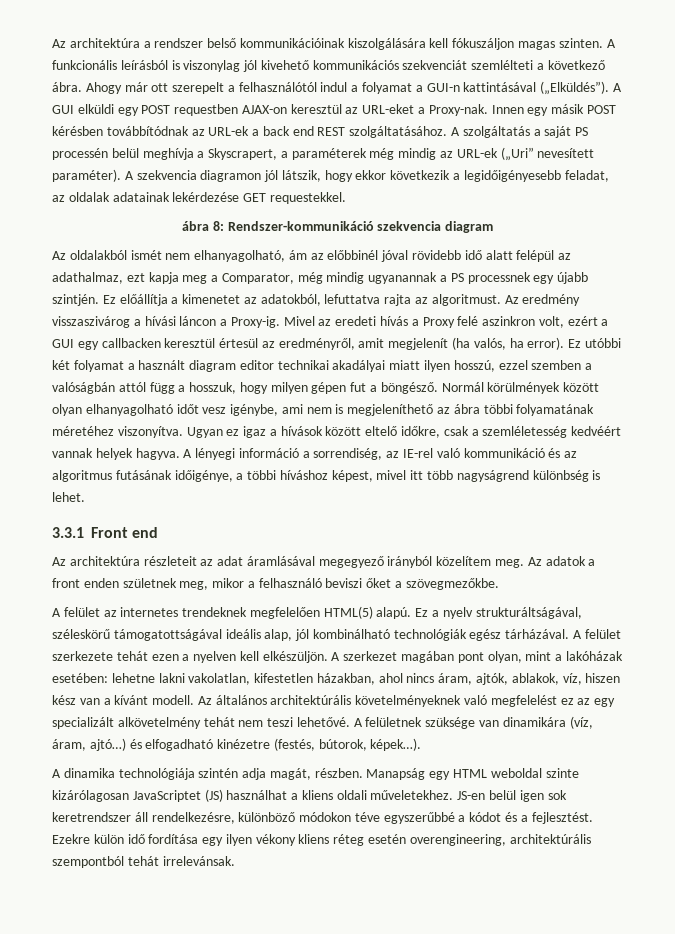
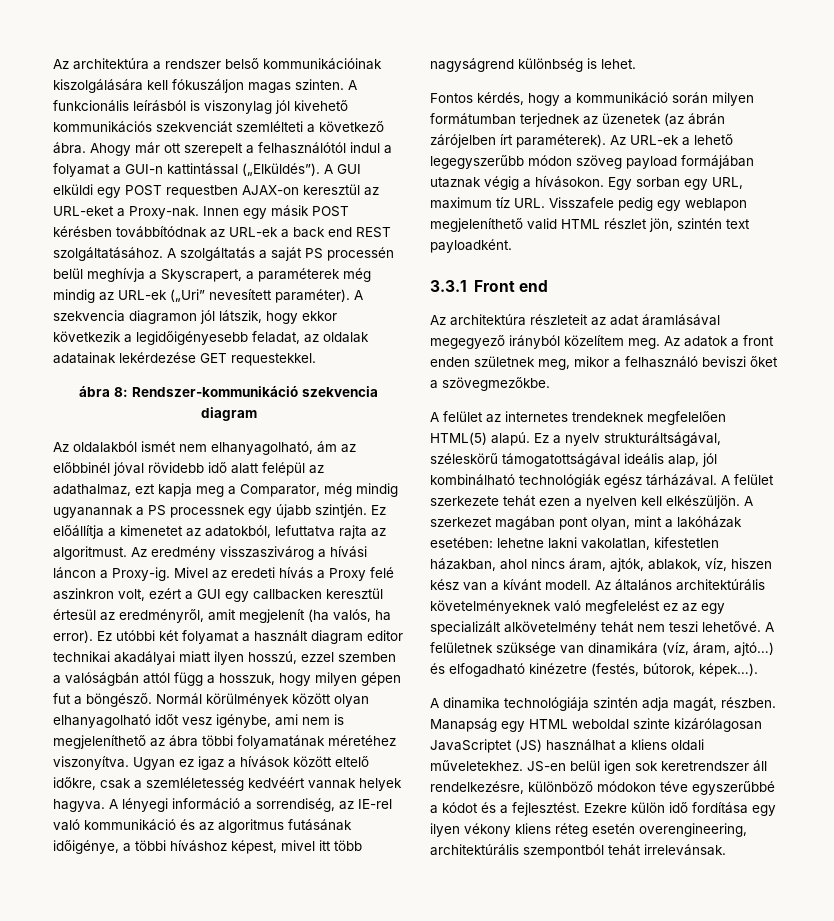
- Ahogy már ott szerepelt a felhasználótól indul a folyamat a GUI-n kattintásával („Elküldés”).
+ Ahogy már ott szerepelt a felhasználótól indul a folyamat a GUI-n kattintással („Elküldés”).
+ Fontos kérdés, hogy a kommunikáció során milyen formátumban terjednek az üzenetek (az ábrán zárójelben írt paraméterek). Az URL-ek a lehető legegyszerűbb módon szöveg payload formájában utaznak végig a hívásokon. Egy sorban egy URL, maximum tíz URL. Visszafele pedig egy weblapon megjeleníthető valid HTML részlet jön, szintén text payloadként.

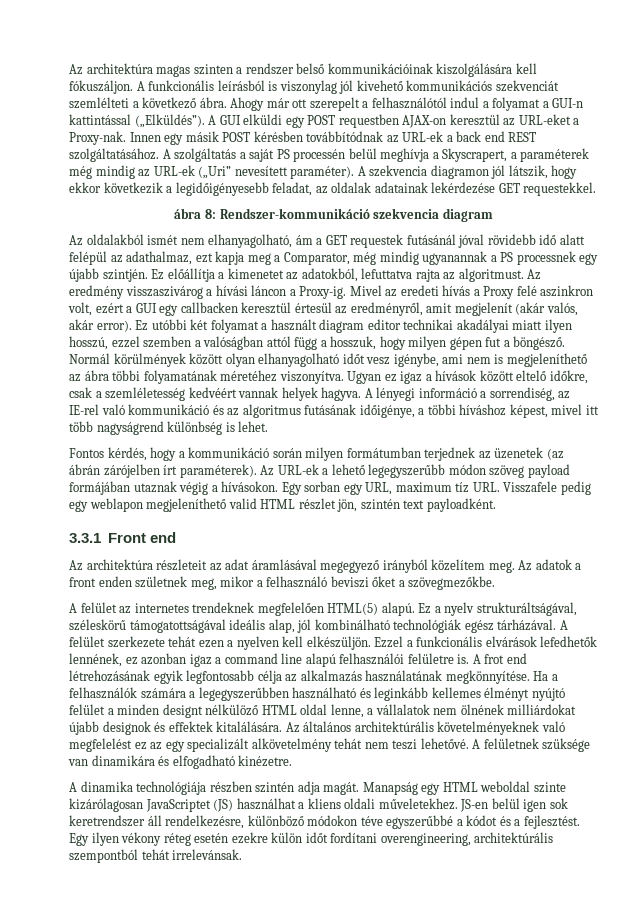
- Az architektúra a rendszer belső kommunikációinak kiszolgálására kell fókuszáljon magas szinten.
+ Az architektúra magas szinten a rendszer belső kommunikációinak kiszolgálására kell fókuszáljon.
- Az oldalakból ismét nem elhanyagolható, ám az előbbinél jóval rövidebb idő alatt felépül az adathalmaz, ezt kapja meg a Comparator, még mindig ugyanannak a PS processnek egy újabb szintjén.
+ Az oldalakból ismét nem elhanyagolható, ám a GET requestek futásánál jóval rövidebb idő alatt felépül az adathalmaz, ezt kapja meg a Comparator, még mindig ugyanannak a PS processnek egy újabb szintjén.
- Mivel az eredeti hívás a Proxy felé aszinkron volt, ezért a GUI egy callbacken keresztül értesül az eredményről, amit megjelenít (ha valós, ha error).
+ Mivel az eredeti hívás a Proxy felé aszinkron volt, ezért a GUI egy callbacken keresztül értesül az eredményről, amit megjelenít (akár valós, akár error).
- Ez utóbbi két folyamat a használt diagram editor technikai akadályai miatt ilyen hosszú, ezzel szemben a valóságbán attól függ a hosszuk, hogy milyen gépen fut a böngésző.
+ Ez utóbbi két folyamat a használt diagram editor technikai akadályai miatt ilyen hosszú, ezzel szemben a valóságban attól függ a hosszuk, hogy milyen gépen fut a böngésző.
- A szerkezet magában pont olyan, mint a lakóházak esetében: lehetne lakni vakolatlan, kifestetlen házakban, ahol nincs áram, ajtók, ablakok, víz, hiszen kész van a kívánt modell.
+ Ezzel a funkcionális elvárások lefedhetők lennének, ez azonban igaz a command line alapú felhasználói felületre is. A frot end létrehozásának egyik legfontosabb célja az alkalmazás használatának megkönnyítése. Ha a felhasználók számára a legegyszerűbben használható és leginkább kellemes élményt nyújtó felület a minden designt nélkülöző HTML oldal lenne, a vállalatok nem ölnének milliárdokat újabb designok és effektek kitalálására.
- A felületnek szüksége van dinamikára (víz, áram, ajtó…) és elfogadható kinézetre (festés, bútorok, képek…).
+ A felületnek szüksége van dinamikára és elfogadható kinézetre.
- A dinamika technológiája szintén adja magát, részben.
+ A dinamika technológiája részben szintén adja magát.
- Ezekre külön idő fordítása egy ilyen vékony kliens réteg esetén overengineering, architektúrális szempontból tehát irrelevánsak.
+ Egy ilyen vékony réteg esetén ezekre külön időt fordítani overengineering, architektúrális szempontból tehát irrelevánsak.

